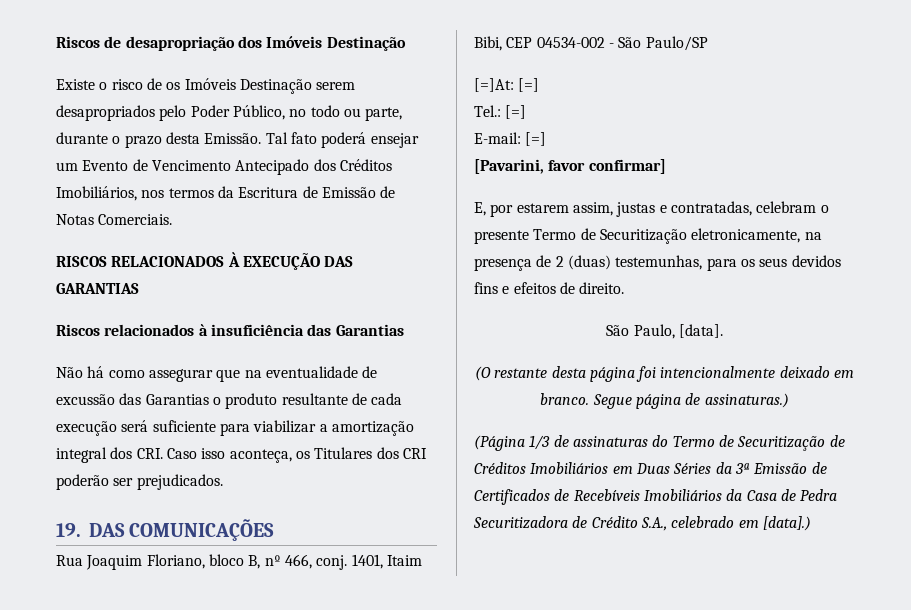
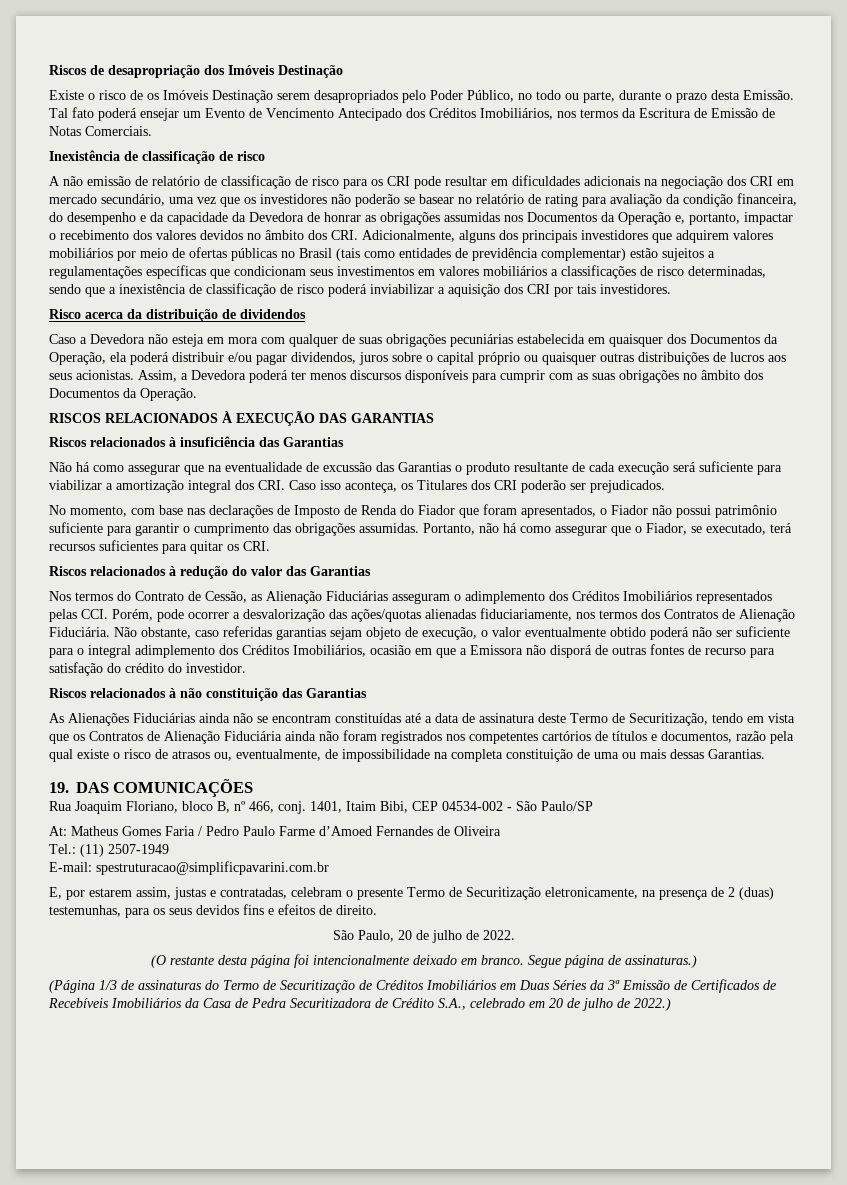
+ Inexistência de classificação de risco
+ A não emissão de relatório de classificação de risco para os CRI pode resultar em dificuldades adicionais na negociação dos CRI em mercado secundário, uma vez que os investidores não poderão se basear no relatório de rating para avaliação da condição financeira, do desempenho e da capacidade da Devedora de honrar as obrigações assumidas nos Documentos da Operação e, portanto, impactar o recebimento dos valores devidos no âmbito dos CRI. Adicionalmente, alguns dos principais investidores que adquirem valores mobiliários por meio de ofertas públicas no Brasil (tais como entidades de previdência complementar) estão sujeitos a regulamentações específicas que condicionam seus investimentos em valores mobiliários a classificações de risco determinadas, sendo que a inexistência de classificação de risco poderá inviabilizar a aquisição dos CRI por tais investidores.
+ Risco acerca da distribuição de dividendos
+ Caso a Devedora não esteja em mora com qualquer de suas obrigações pecuniárias estabelecida em quaisquer dos Documentos da Operação, ela poderá distribuir e/ou pagar dividendos, juros sobre o capital próprio ou quaisquer outras distribuições de lucros aos seus acionistas. Assim, a Devedora poderá ter menos discursos disponíveis para cumprir com as suas obrigações no âmbito dos Documentos da Operação.
+ No momento, com base nas declarações de Imposto de Renda do Fiador que foram apresentados, o Fiador não possui patrimônio suficiente para garantir o cumprimento das obrigações assumidas. Portanto, não há como assegurar que o Fiador, se executado, terá recursos suficientes para quitar os CRI.
+ Riscos relacionados à redução do valor das Garantias
+ Nos termos do Contrato de Cessão, as Alienação Fiduciárias asseguram o adimplemento dos Créditos Imobiliários representados pelas CCI. Porém, pode ocorrer a desvalorização das ações/quotas alienadas fiduciariamente, nos termos dos Contratos de Alienação Fiduciária. Não obstante, caso referidas garantias sejam objeto de execução, o valor eventualmente obtido poderá não ser suficiente para o integral adimplemento dos Créditos Imobiliários, ocasião em que a Emissora não disporá de outras fontes de recurso para satisfação do crédito do investidor.
+ Riscos relacionados à não constituição das Garantias
+ As Alienações Fiduciárias ainda não se encontram constituídas até a data de assinatura deste Termo de Securitização, tendo em vista que os Contratos de Alienação Fiduciária ainda não foram registrados nos competentes cartórios de títulos e documentos, razão pela qual existe o risco de atrasos ou, eventualmente, de impossibilidade na completa constituição de uma ou mais dessas Garantias.
- [=]At: [=]
+ At: Matheus Gomes Faria / Pedro Paulo Farme d’Amoed Fernandes de Oliveira
- Tel.: [=]
+ Tel.: (11) 2507-1949
- E-mail: [=]
- [Pavarini, favor confirmar]
+ E-mail: spestruturacao@simplificpavarini.com.br
- São Paulo, [data].
+ São Paulo, 20 de julho de 2022.
- (Página 1/3 de assinaturas do Termo de Securitização de Créditos Imobiliários em Duas Séries da 3ª Emissão de Certificados de Recebíveis Imobiliários da Casa de Pedra Securitizadora de Crédito S.A., celebrado em [data].)
+ (Página 1/3 de assinaturas do Termo de Securitização de Créditos Imobiliários em Duas Séries da 3ª Emissão de Certificados de Recebíveis Imobiliários da Casa de Pedra Securitizadora de Crédito S.A., celebrado em 20 de julho de 2022.)

